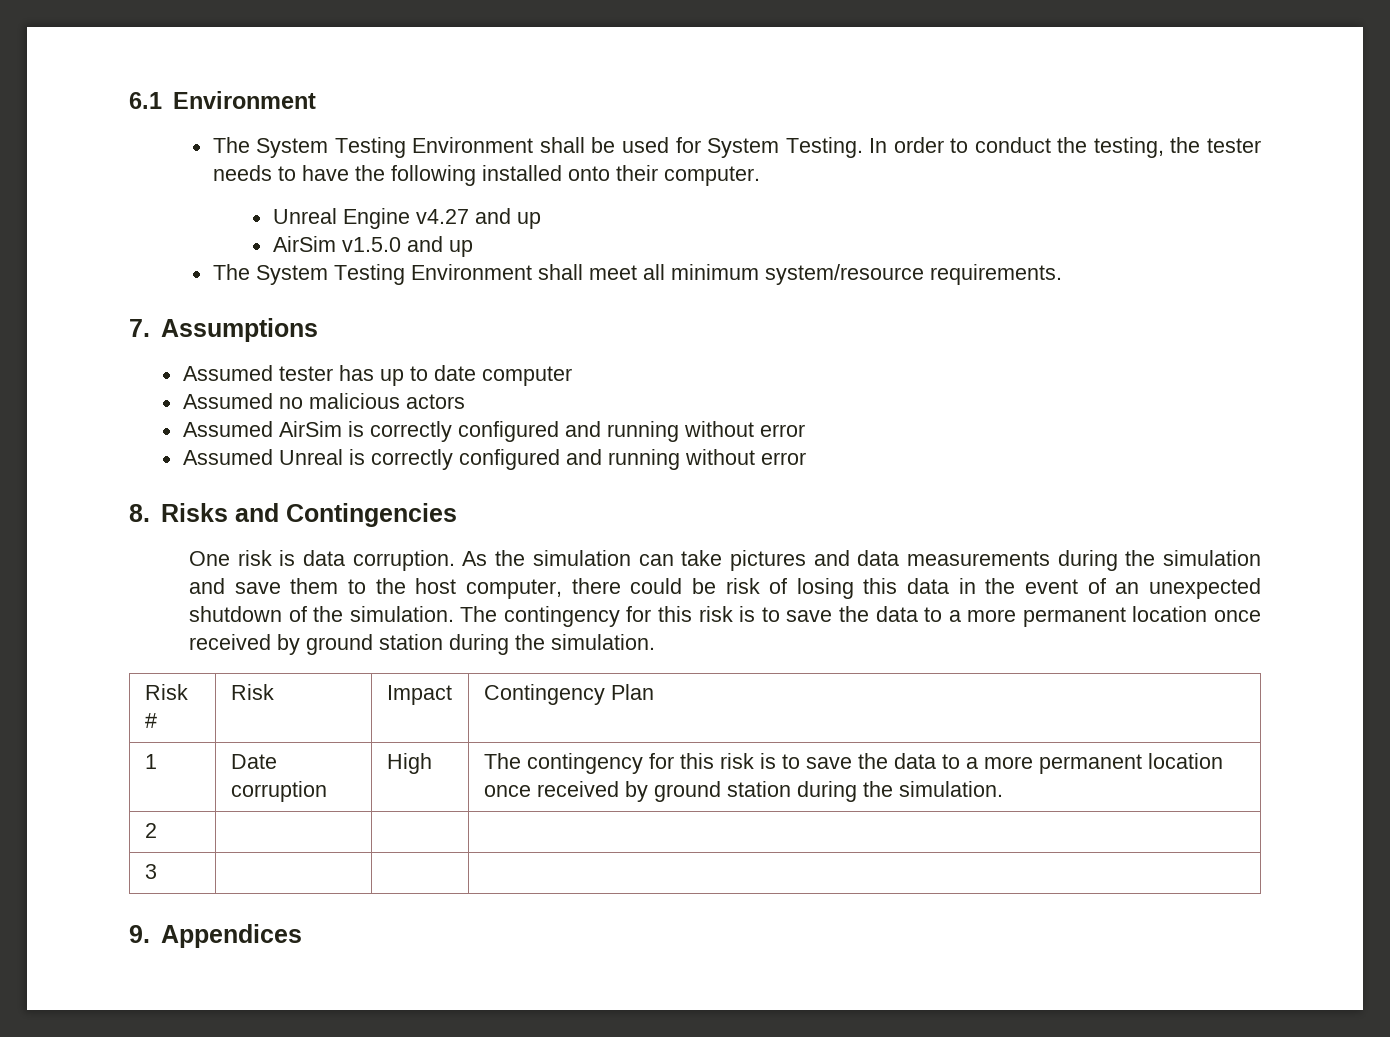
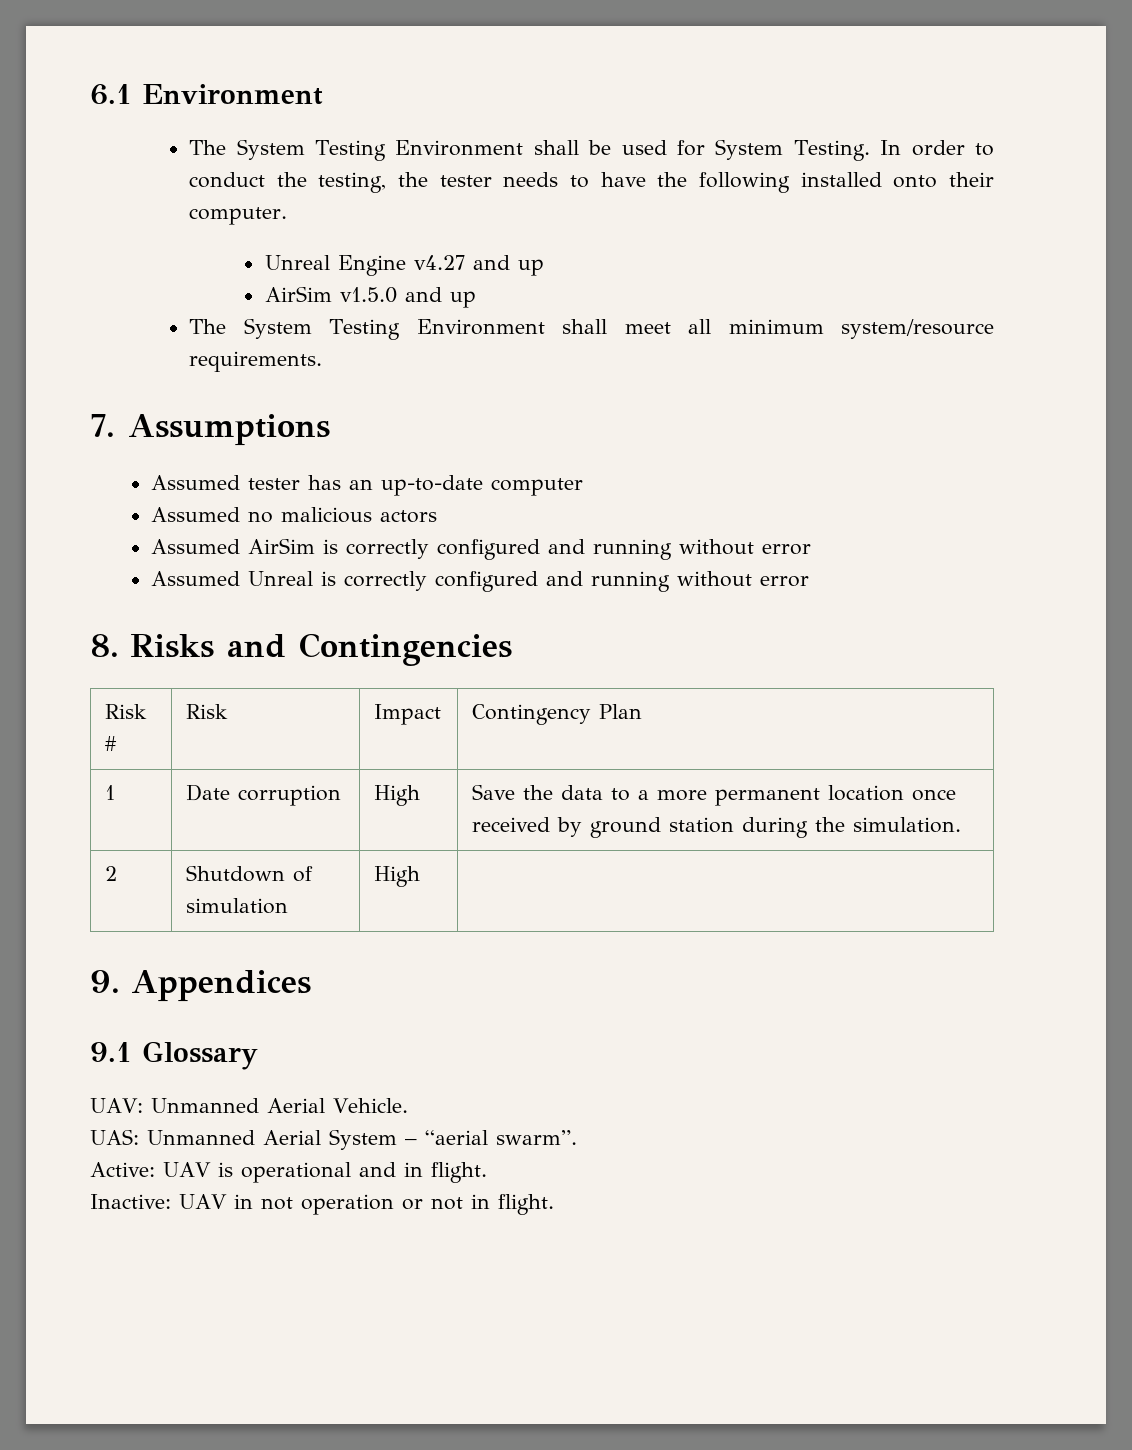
- Assumed tester has up to date computer
+ Assumed tester has an up-to-date computer
- One risk is data corruption. As the simulation can take pictures and data measurements during the simulation and save them to the host computer, there could be risk of losing this data in the event of an unexpected shutdown of the simulation. The contingency for this risk is to save the data to a more permanent location once received by ground station during the simulation.
- 1 | Date corruption | High | The contingency for this risk is to save the data to a more permanent location once received by ground station during the simulation.
+ 1 | Date corruption | High | Save the data to a more permanent location once received by ground station during the simulation.
- 2 | | |
- 3 | | |
+ 2 | Shutdown of simulation | High |
  9. Appendices
+ 9.1 Glossary
+ UAV: Unmanned Aerial Vehicle.
+ UAS: Unmanned Aerial System – “aerial swarm”.
+ Active: UAV is operational and in flight.
+ Inactive: UAV in not operation or not in flight.

